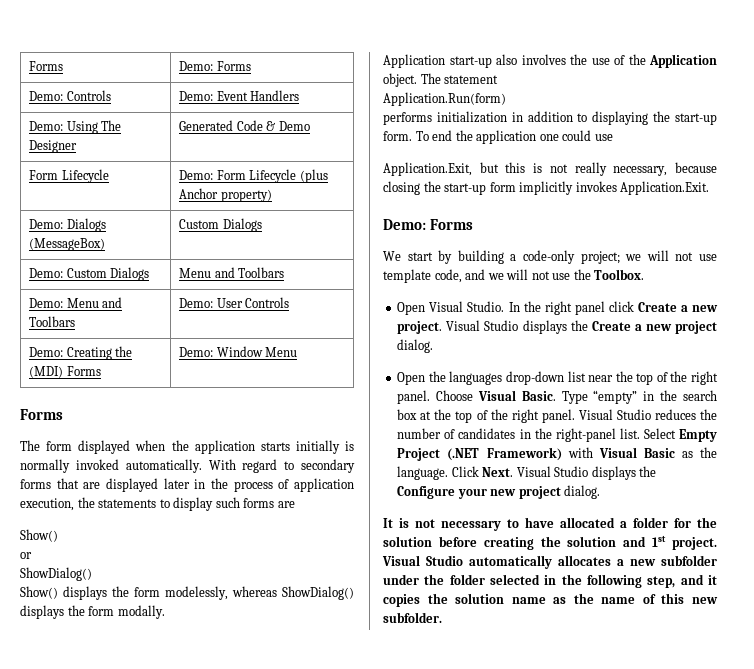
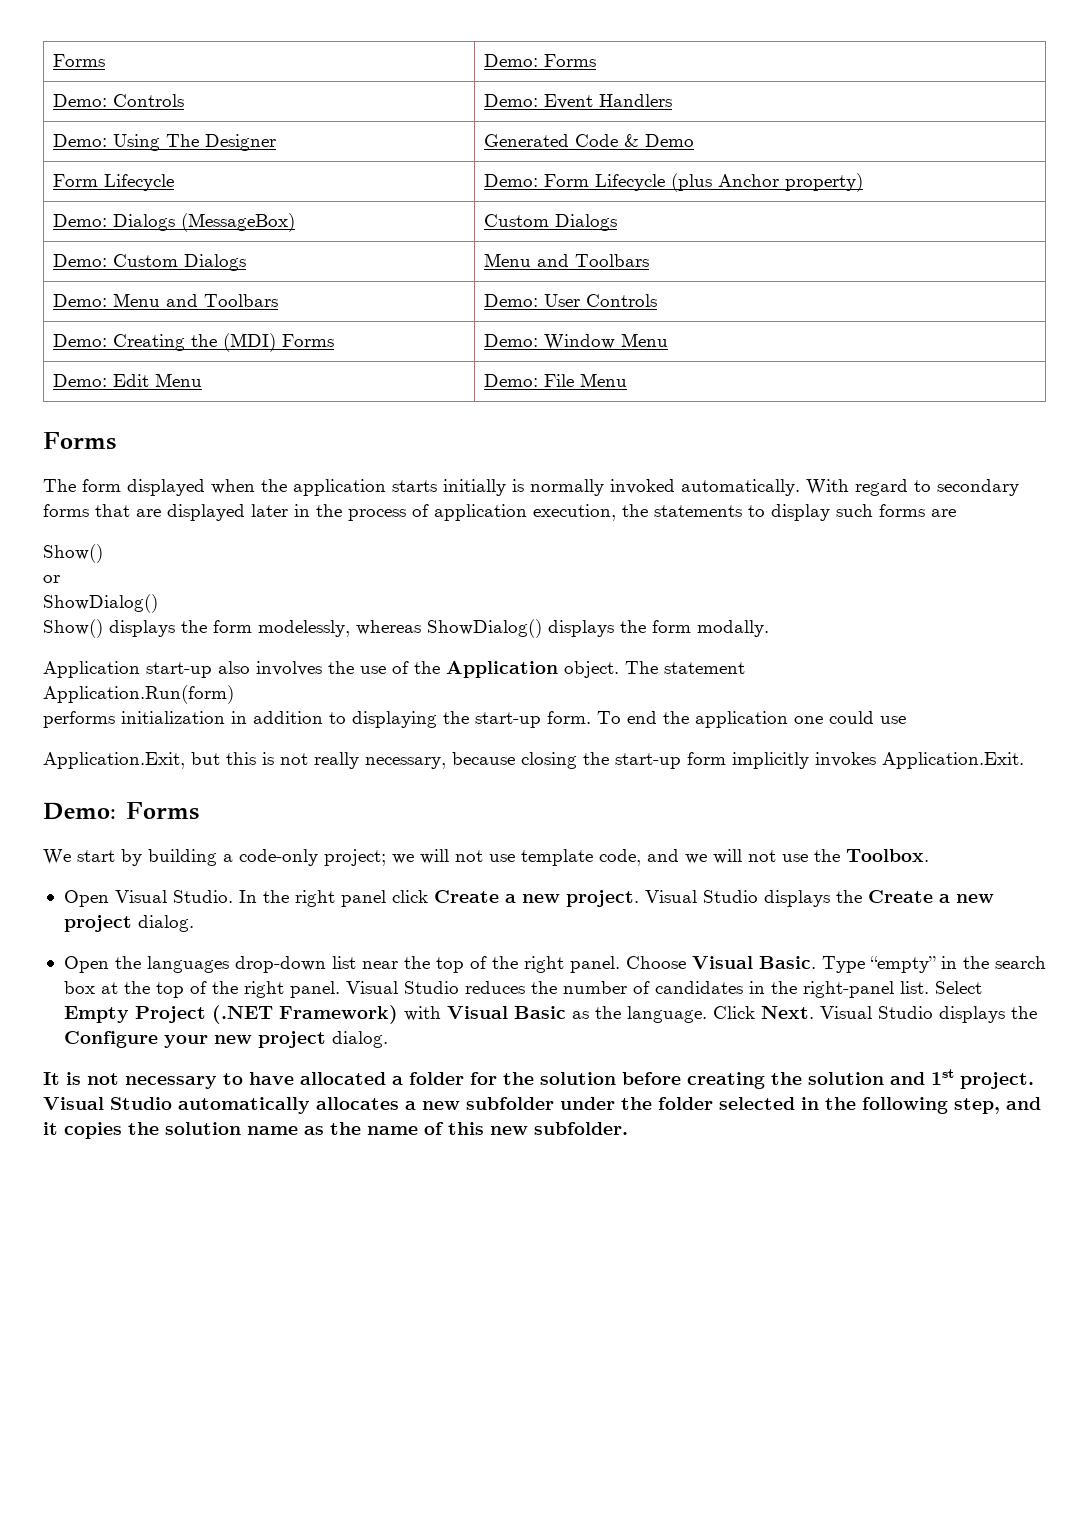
+ Demo: Edit Menu | Demo: File Menu

